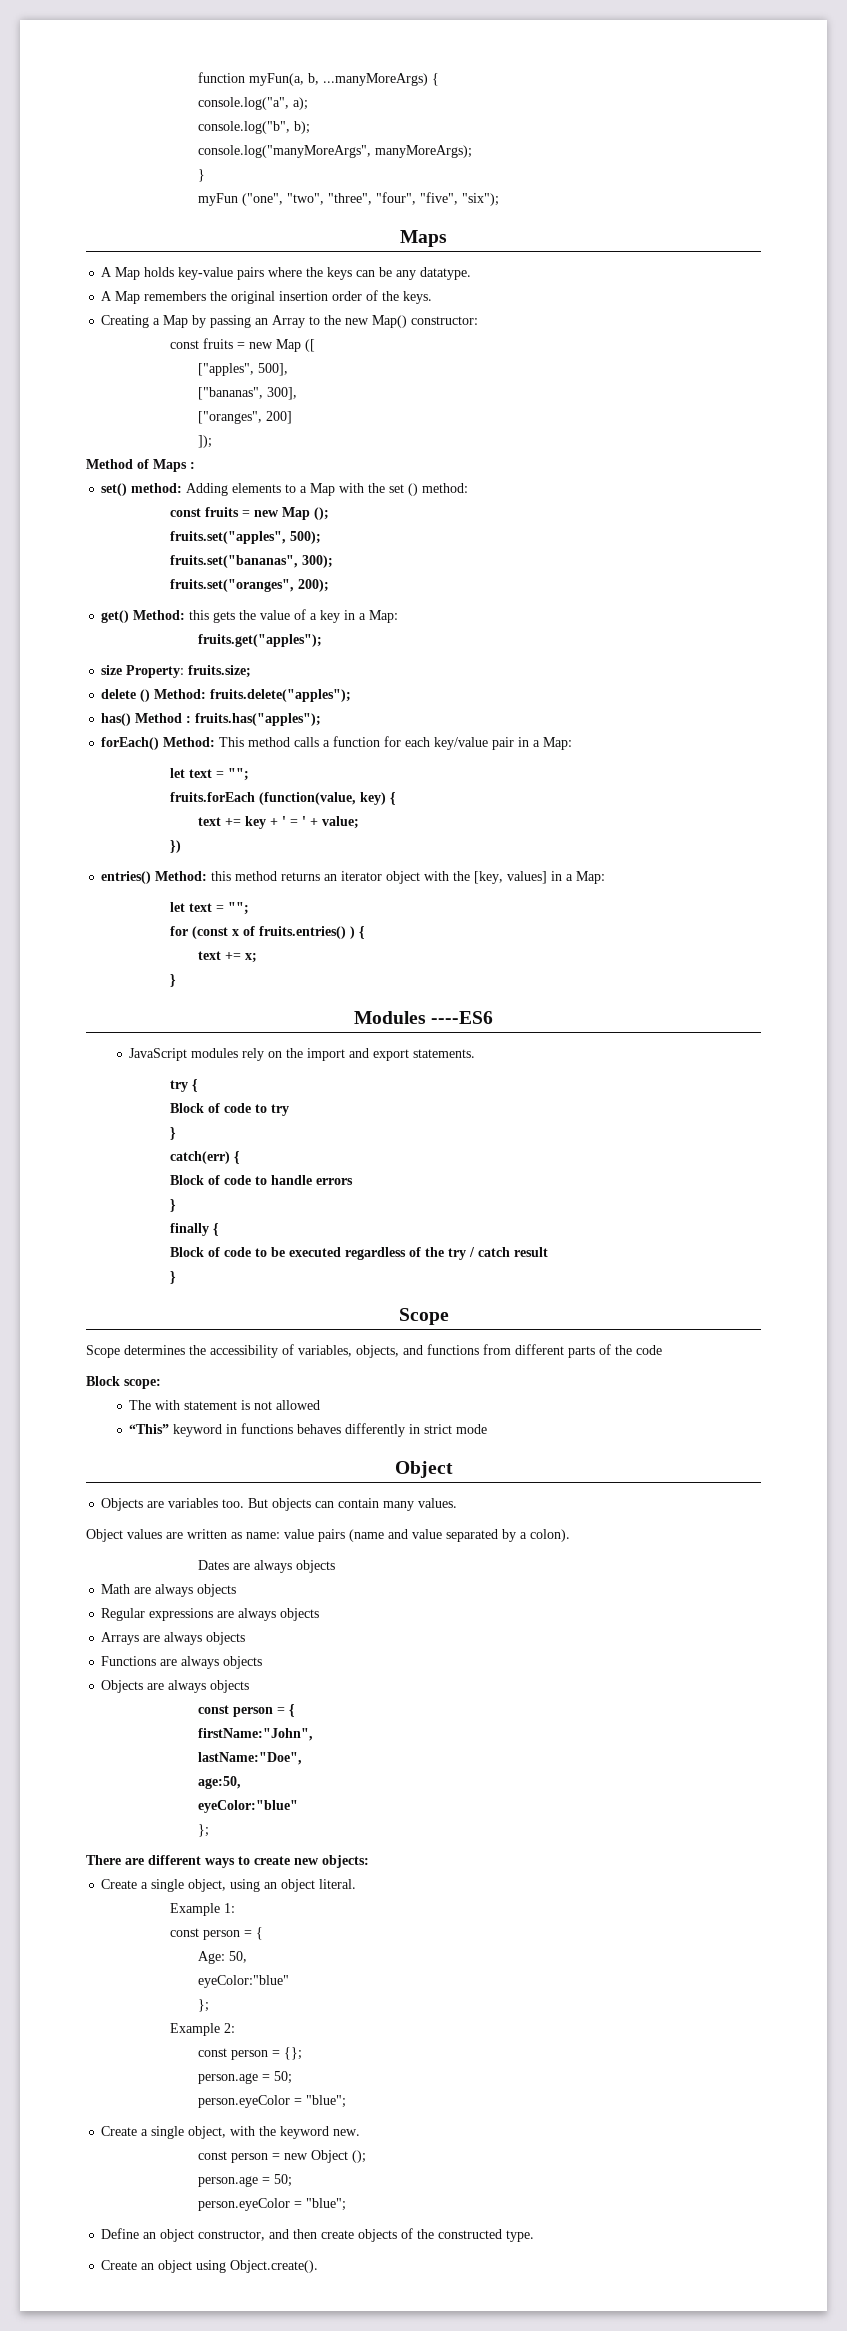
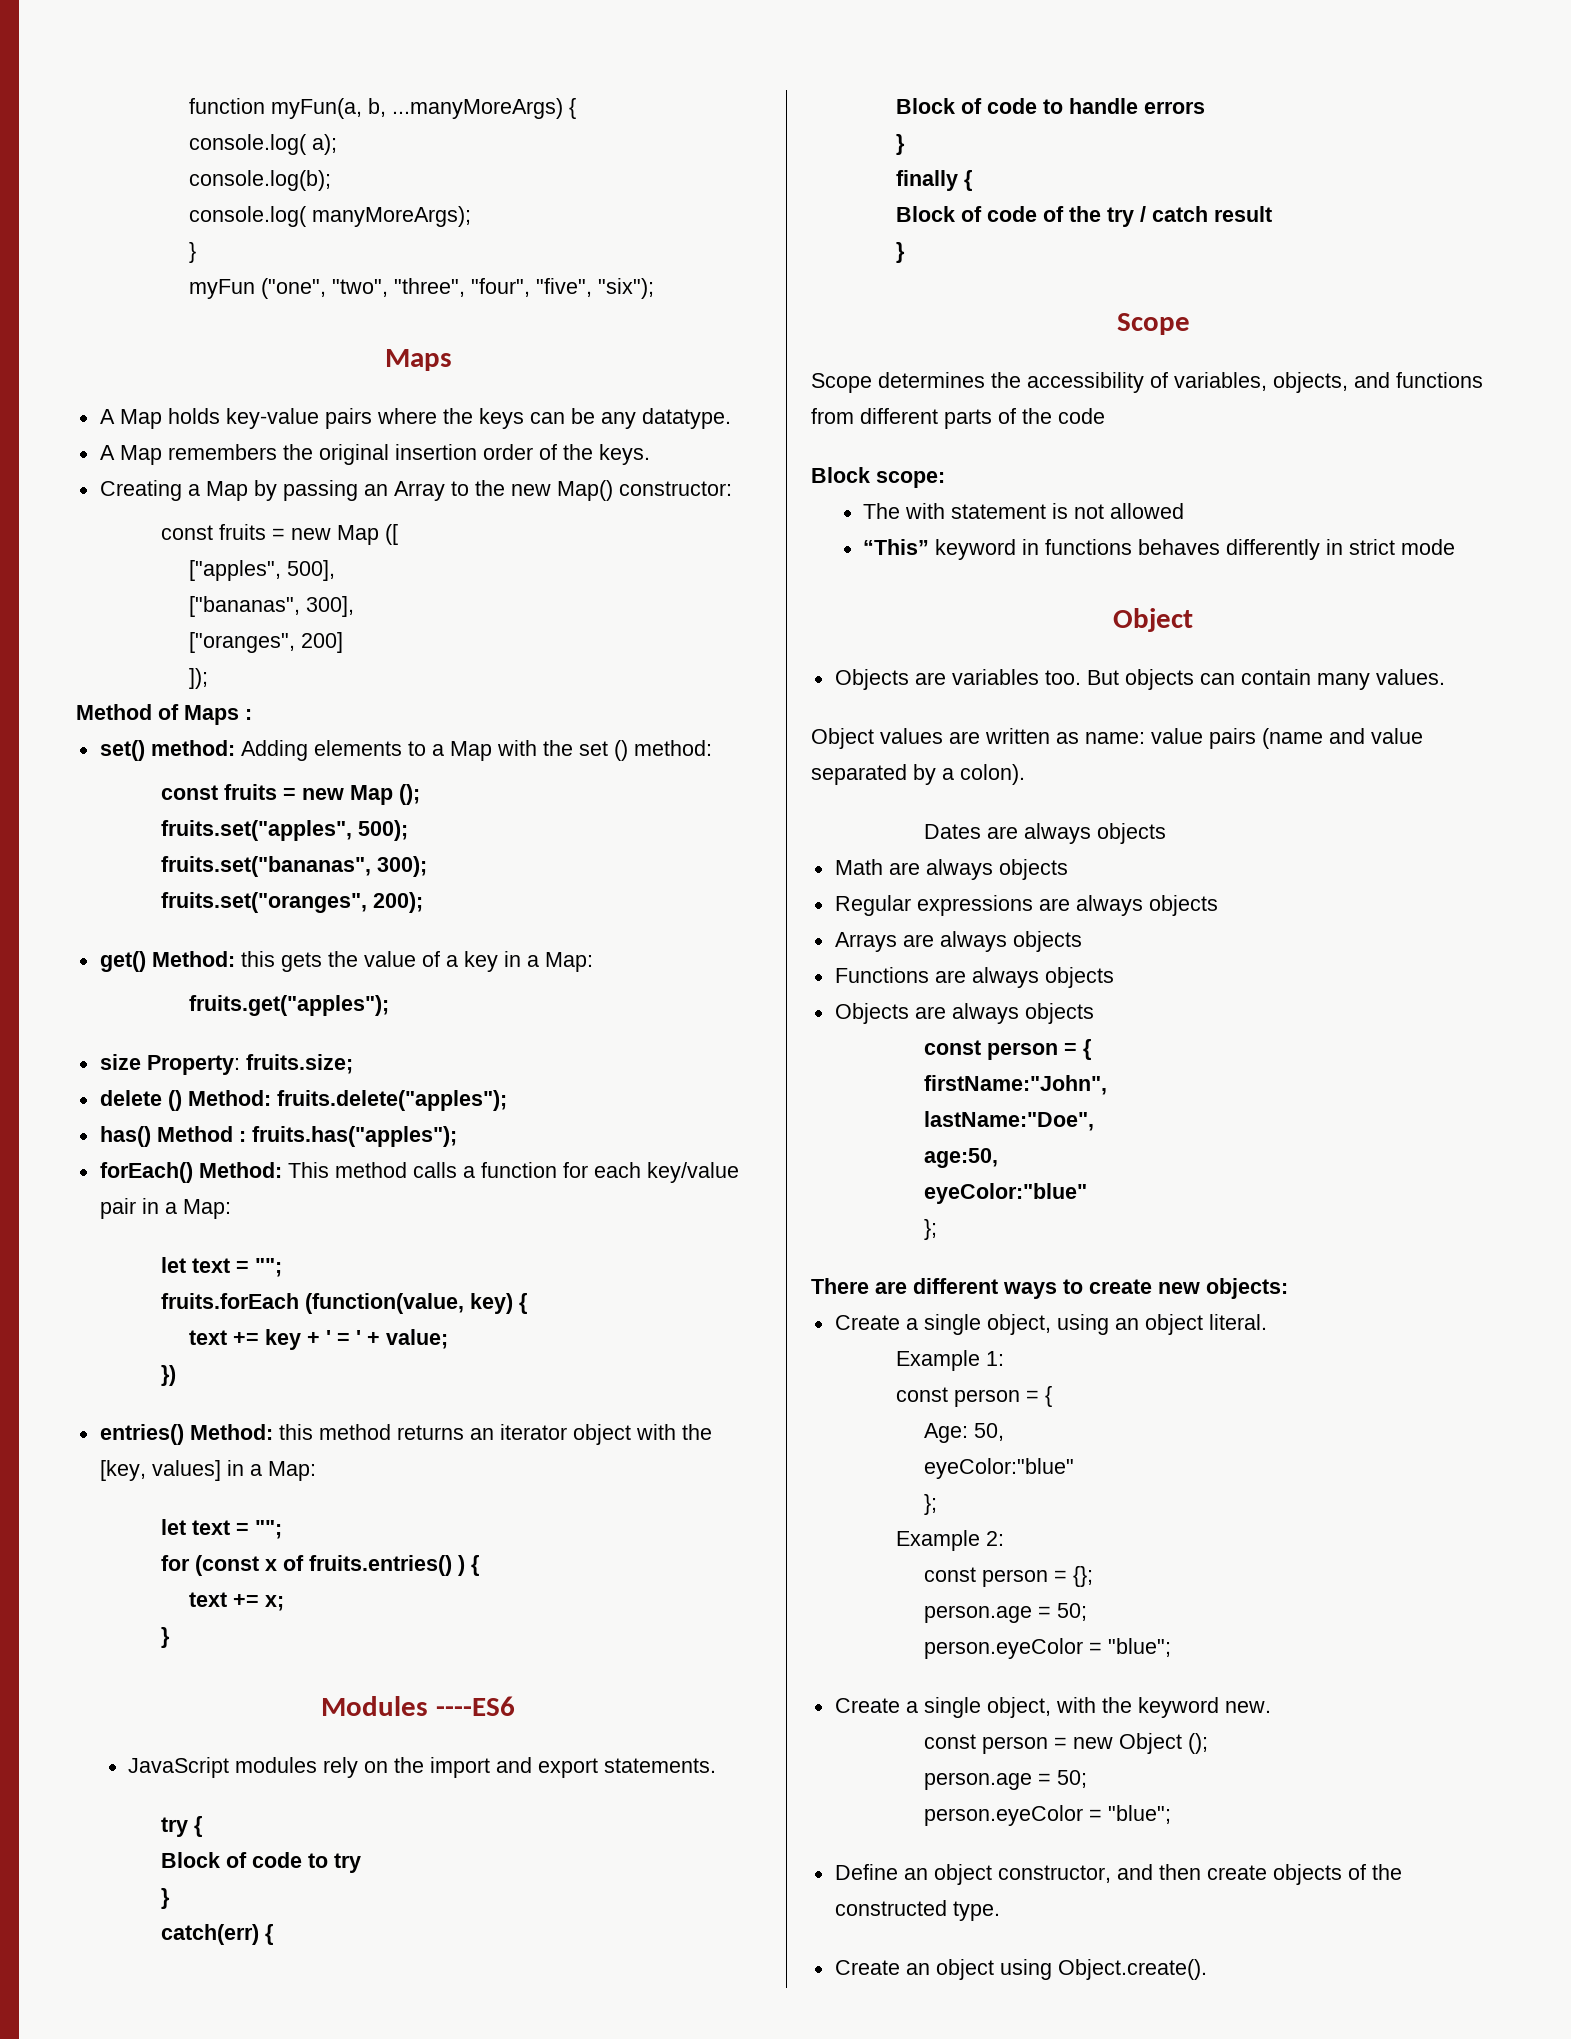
- console.log("a", a);
+ console.log( a);
- console.log("b", b);
- console.log("manyMoreArgs", manyMoreArgs);
+ console.log(b);
+ console.log( manyMoreArgs);
- Block of code to be executed regardless of the try / catch result
+ Block of code of the try / catch result

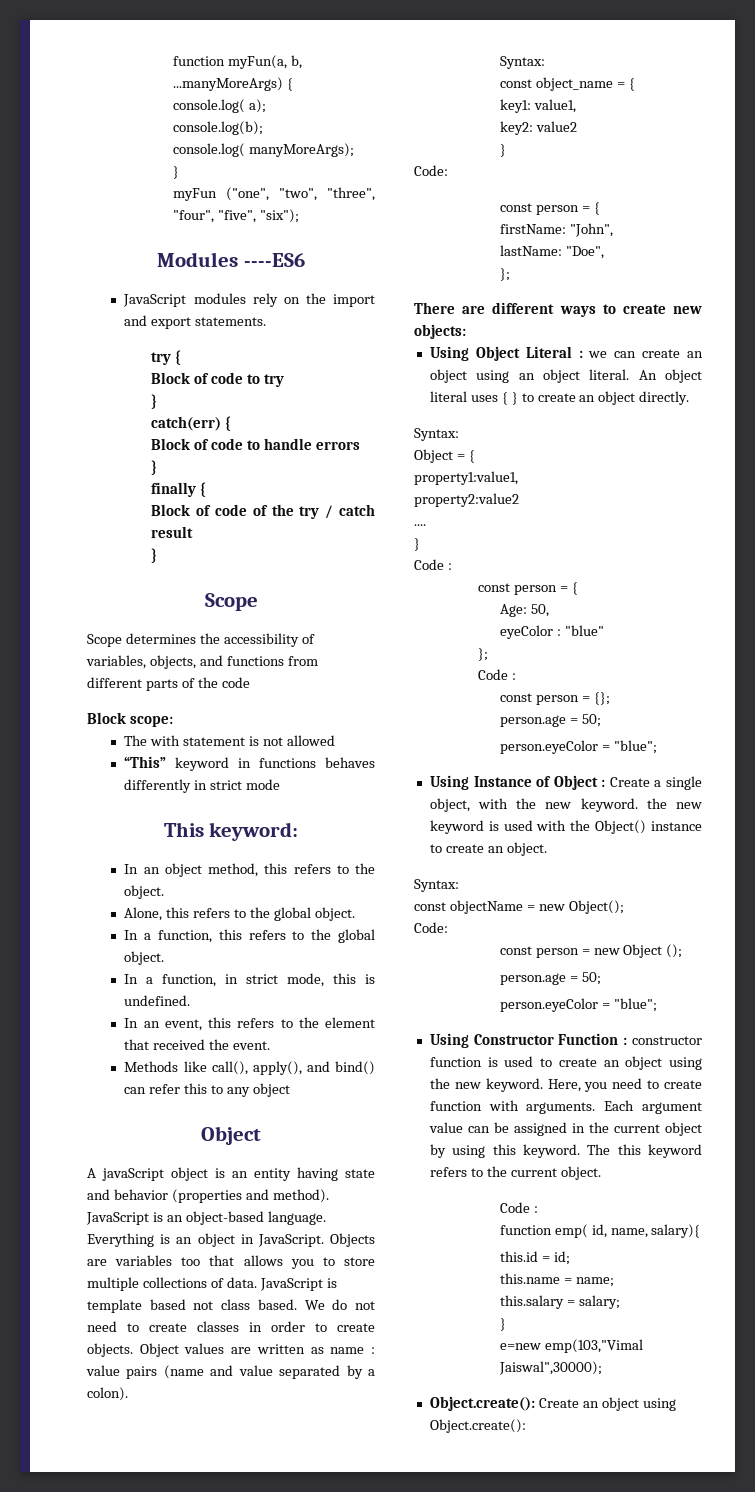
  myFun ("one", "two", "three", "four", "five", "six");
- Maps
- A Map holds key-value pairs where the keys can be any datatype.
- A Map remembers the original insertion order of the keys.
- Creating a Map by passing an Array to the new Map() constructor:
- const fruits = new Map ([
- ["apples", 500],
- ["bananas", 300],
- ["oranges", 200]
- ]);
- Method of Maps :
- set() method: Adding elements to a Map with the set () method:
- const fruits = new Map ();
- fruits.set("apples", 500);
- fruits.set("bananas", 300);
- fruits.set("oranges", 200);
- get() Method: this gets the value of a key in a Map:
- fruits.get("apples");
- size Property: fruits.size;
- delete () Method: fruits.delete("apples");
- has() Method : fruits.has("apples");
- forEach() Method: This method calls a function for each key/value pair in a Map:
- let text = "";
- fruits.forEach (function(value, key) {
- text += key + ' = ' + value;
- })
- entries() Method: this method returns an iterator object with the [key, values] in a Map:
- let text = "";
- for (const x of fruits.entries() ) {
- text += x;
- }
  “This” keyword in functions behaves differently in strict mode
+ This keyword:
+ In an object method, this refers to the object.
+ Alone, this refers to the global object.
+ In a function, this refers to the global object.
+ In a function, in strict mode, this is undefined.
+ In an event, this refers to the element that received the event.
+ Methods like call(), apply(), and bind() can refer this to any object
  Object
- Objects are variables too. But objects can contain many values.
- Object values are written as name: value pairs (name and value separated by a colon).
- Dates are always objects
- Math are always objects
- Regular expressions are always objects
- Arrays are always objects
- Functions are always objects
- Objects are always objects
+ A javaScript object is an entity having state and behavior (properties and method). JavaScript is an object-based language. Everything is an object in JavaScript. Objects are variables too that allows you to store multiple collections of data. JavaScript is template based not class based. We do not need to create classes in order to create objects. Object values are written as name : value pairs (name and value separated by a colon).
+ Syntax:
+ const object_name = {
+ key1: value1,
+ key2: value2
+ }
+ Code:
  const person = {
- firstName:"John",
- lastName:"Doe",
- age:50,
- eyeColor:"blue"
+ firstName: "John",
+ lastName: "Doe",
- Create a single object, using an object literal.
- Example 1:
+ Using Object Literal : we can create an object using an object literal. An object literal uses { } to create an object directly.
+ Syntax:
+ Object = {
+ property1:value1,
+ property2:value2
+ ....
+ }
+ Code :
  Age: 50,
- eyeColor:"blue"
+ eyeColor : "blue"
  };
- Example 2:
+ Code :
- Create a single object, with the keyword new.
+ Using Instance of Object : Create a single object, with the new keyword. the new keyword is used with the Object() instance to create an object.
+ Syntax:
+ const objectName = new Object();
+ Code:
- Define an object constructor, and then create objects of the constructed type.
- Create an object using Object.create().
+ Using Constructor Function : constructor function is used to create an object using the new keyword. Here, you need to create function with arguments. Each argument value can be assigned in the current object by using this keyword. The this keyword refers to the current object.
+ Code :
+ function emp( id, name, salary){
+ this.id = id;
+ this.name = name;
+ this.salary = salary;
+ }
+ e=new emp(103,"Vimal Jaiswal",30000);
+ Object.create(): Create an object using Object.create():

